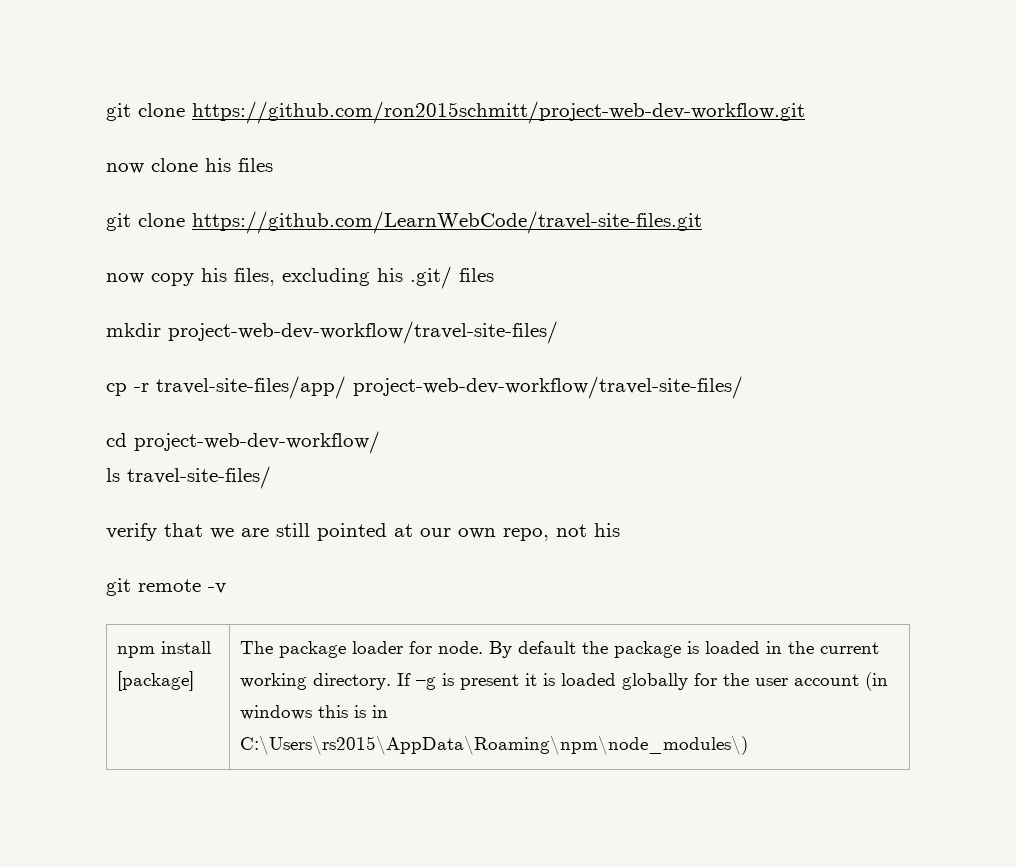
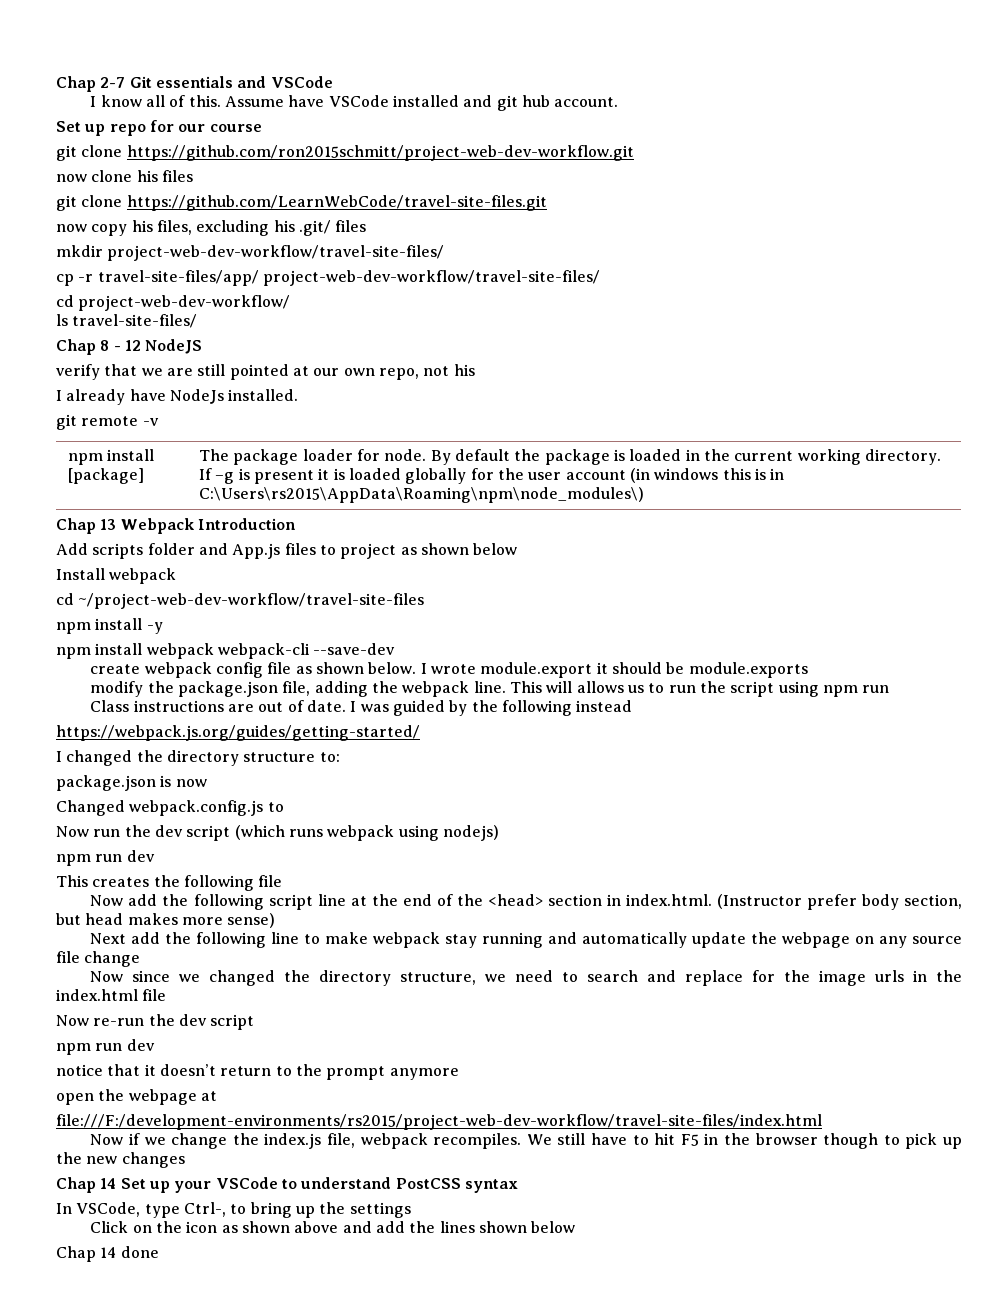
+ Chap 2-7 Git essentials and VSCode
+ I know all of this. Assume have VSCode installed and git hub account.
+ Set up repo for our course
+ Chap 8 - 12 NodeJS
+ I already have NodeJs installed.
+ Chap 13 Webpack Introduction
+ Add scripts folder and App.js files to project as shown below
+ Install webpack
+ cd ~/project-web-dev-workflow/travel-site-files
+ npm install -y
+ npm install webpack webpack-cli --save-dev
+ create webpack config file as shown below. I wrote module.export it should be module.exports
+ modify the package.json file, adding the webpack line. This will allows us to run the script using npm run
+ Class instructions are out of date. I was guided by the following instead
+ https://webpack.js.org/guides/getting-started/
+ I changed the directory structure to:
+ package.json is now
+ Changed webpack.config.js to
+ Now run the dev script (which runs webpack using nodejs)
+ npm run dev
+ This creates the following file
+ Now add the following script line at the end of the <head> section in index.html. (Instructor prefer body section, but head makes more sense)
+ Next add the following line to make webpack stay running and automatically update the webpage on any source file change
+ Now since we changed the directory structure, we need to search and replace for the image urls in the index.html file
+ Now re-run the dev script
+ npm run dev
+ notice that it doesn’t return to the prompt anymore
+ open the webpage at
+ file:///F:/development-environments/rs2015/project-web-dev-workflow/travel-site-files/index.html
+ Now if we change the index.js file, webpack recompiles. We still have to hit F5 in the browser though to pick up the new changes
+ Chap 14 Set up your VSCode to understand PostCSS syntax
+ In VSCode, type Ctrl-, to bring up the settings
+ Click on the icon as shown above and add the lines shown below
+ Chap 14 done

